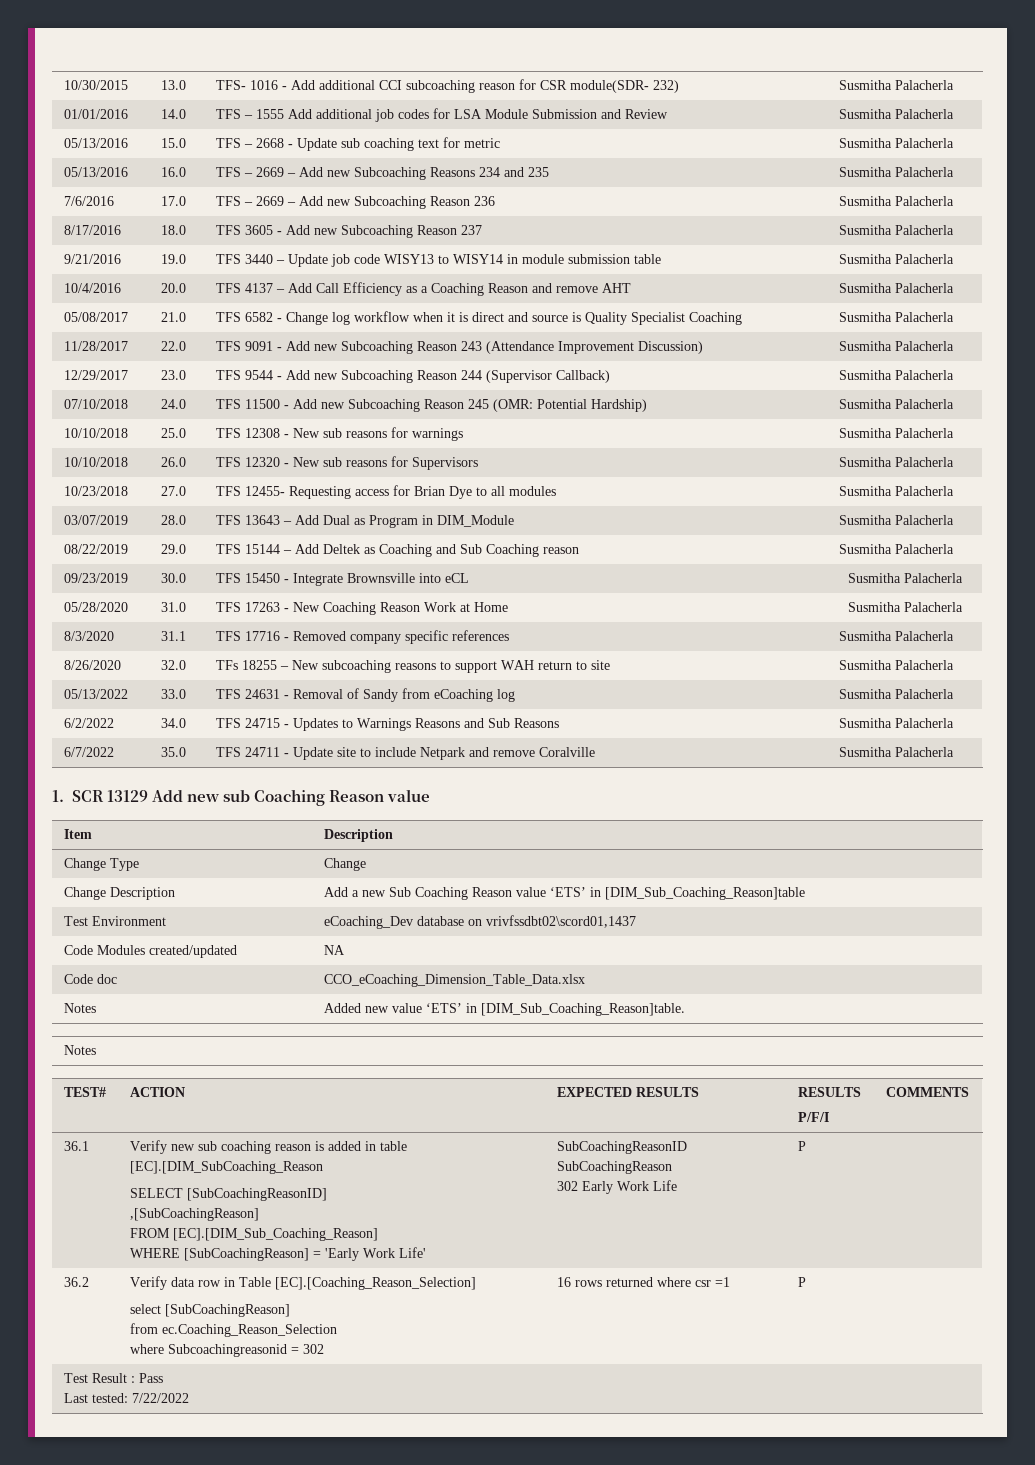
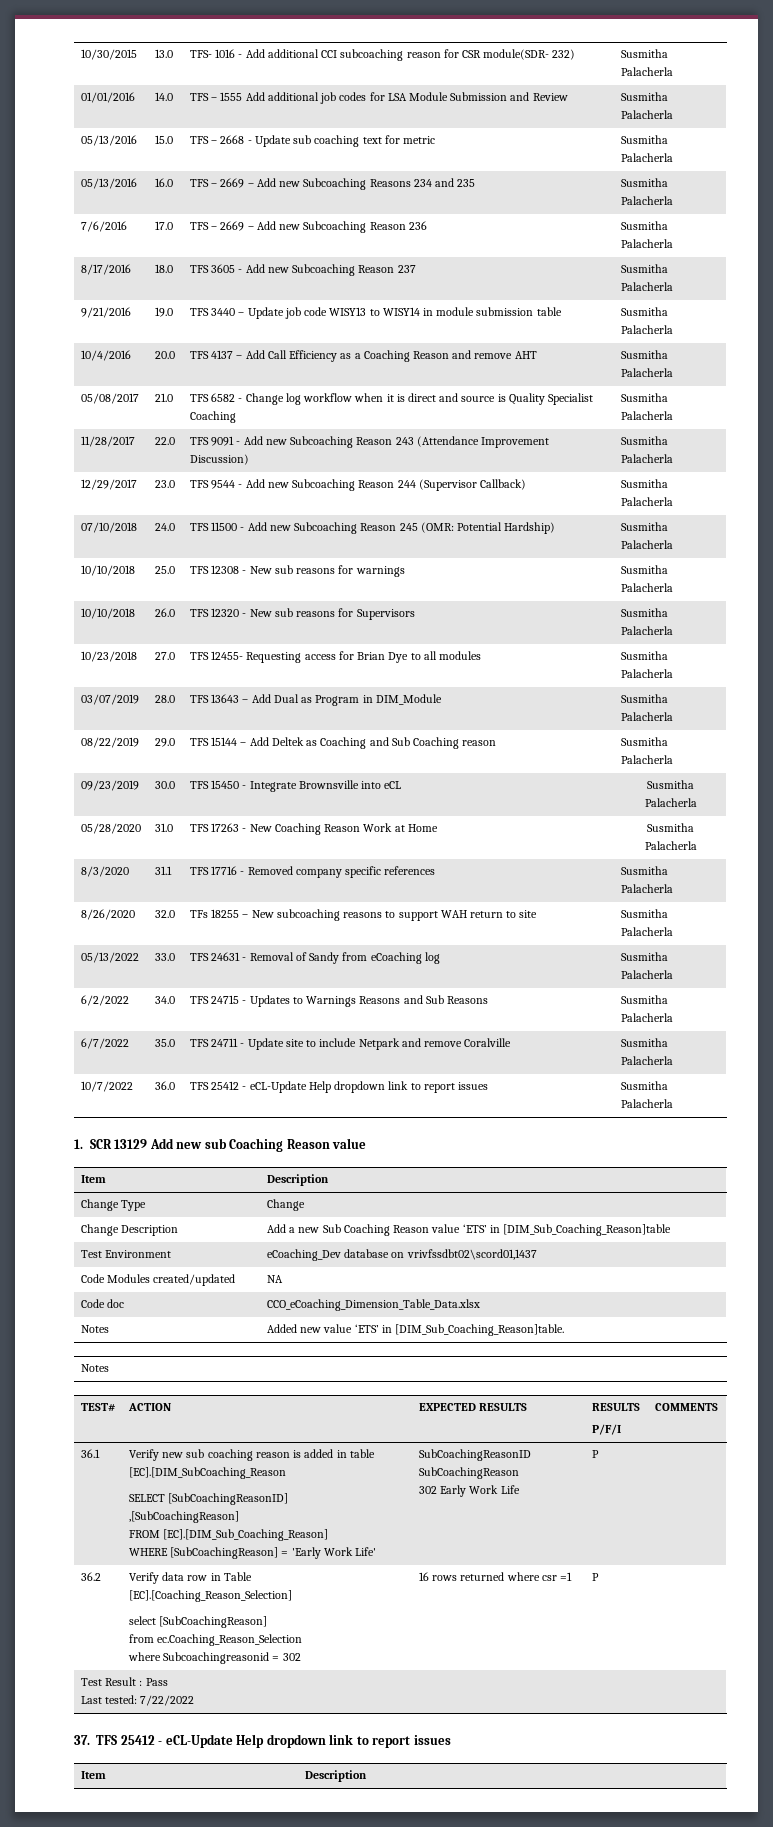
+ 10/7/2022 | 36.0 | TFS 25412 - eCL-Update Help dropdown link to report issues | Susmitha Palacherla
+ 37. TFS 25412 - eCL-Update Help dropdown link to report issues
+ Item | Description

